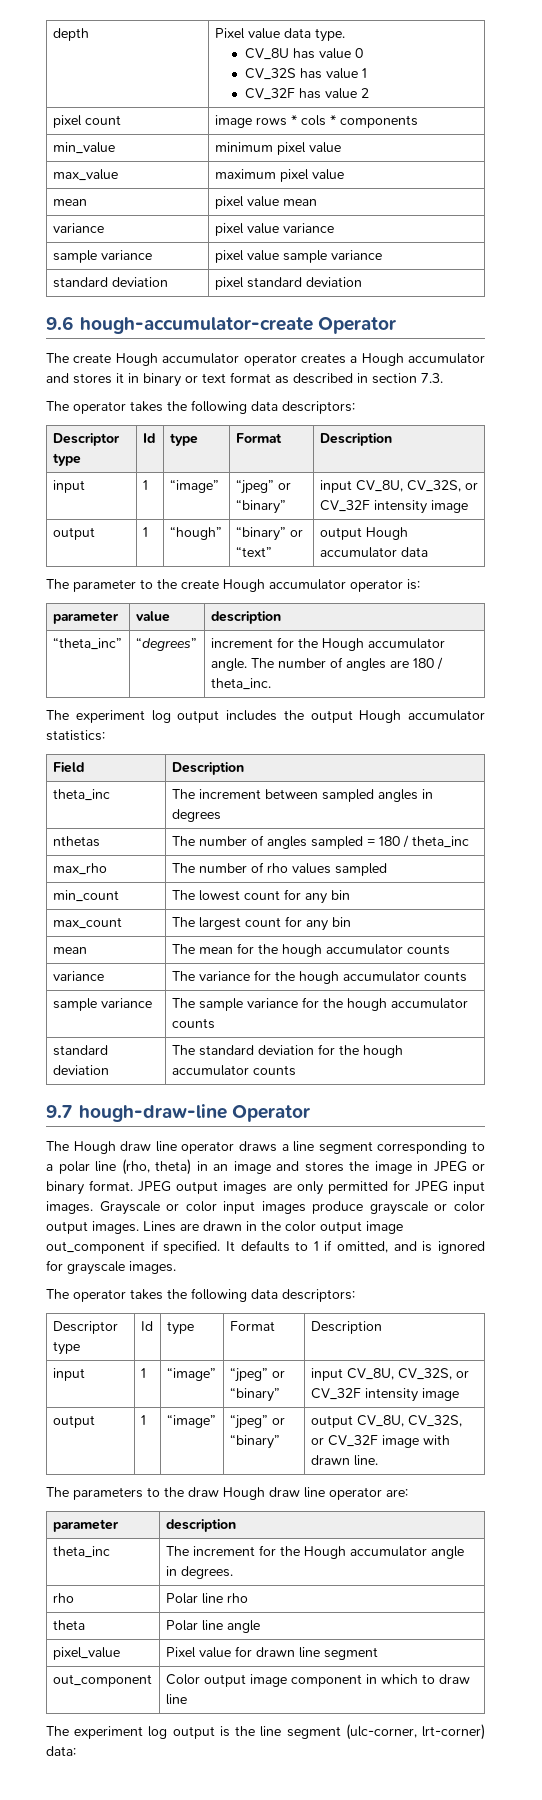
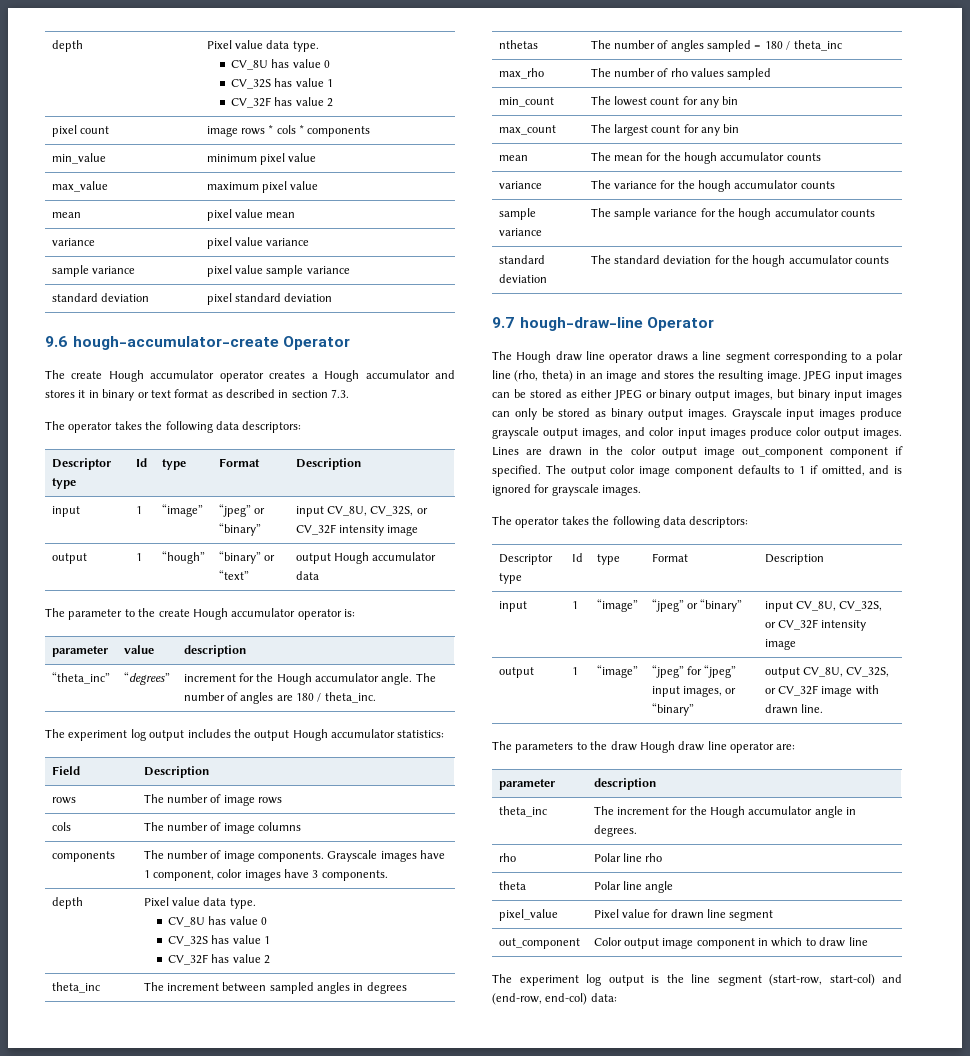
+ rows | The number of image rows
+ cols | The number of image columns
+ components | The number of image components. Grayscale images have 1 component, color images have 3 components.
+ depth | Pixel value data type.
+ CV_8U has value 0
+ CV_32S has value 1
+ CV_32F has value 2
- The Hough draw line operator draws a line segment corresponding to a polar line (rho, theta) in an image and stores the image in JPEG or binary format. JPEG output images are only permitted for JPEG input images. Grayscale or color input images produce grayscale or color output images.
+ The Hough draw line operator draws a line segment corresponding to a polar line (rho, theta) in an image and stores the resulting image. JPEG input images can be stored as either JPEG or binary output images, but binary input images can only be stored as binary output images. Grayscale input images produce grayscale output images, and color input images produce color output images.
- Lines are drawn in the color output image out_component if specified.
+ Lines are drawn in the color output image out_component component if specified.
- It defaults to 1 if omitted, and is ignored for grayscale images.
+ The output color image component defaults to 1 if omitted, and is ignored for grayscale images.
- output | 1 | “image” | “jpeg” or “binary” | output CV_8U, CV_32S, or CV_32F image with drawn line.
+ output | 1 | “image” | “jpeg” for “jpeg” input images, or “binary” | output CV_8U, CV_32S, or CV_32F image with drawn line.
- The experiment log output is the line segment (ulc-corner, lrt-corner) data:
+ The experiment log output is the line segment (start-row, start-col) and (end-row, end-col) data:

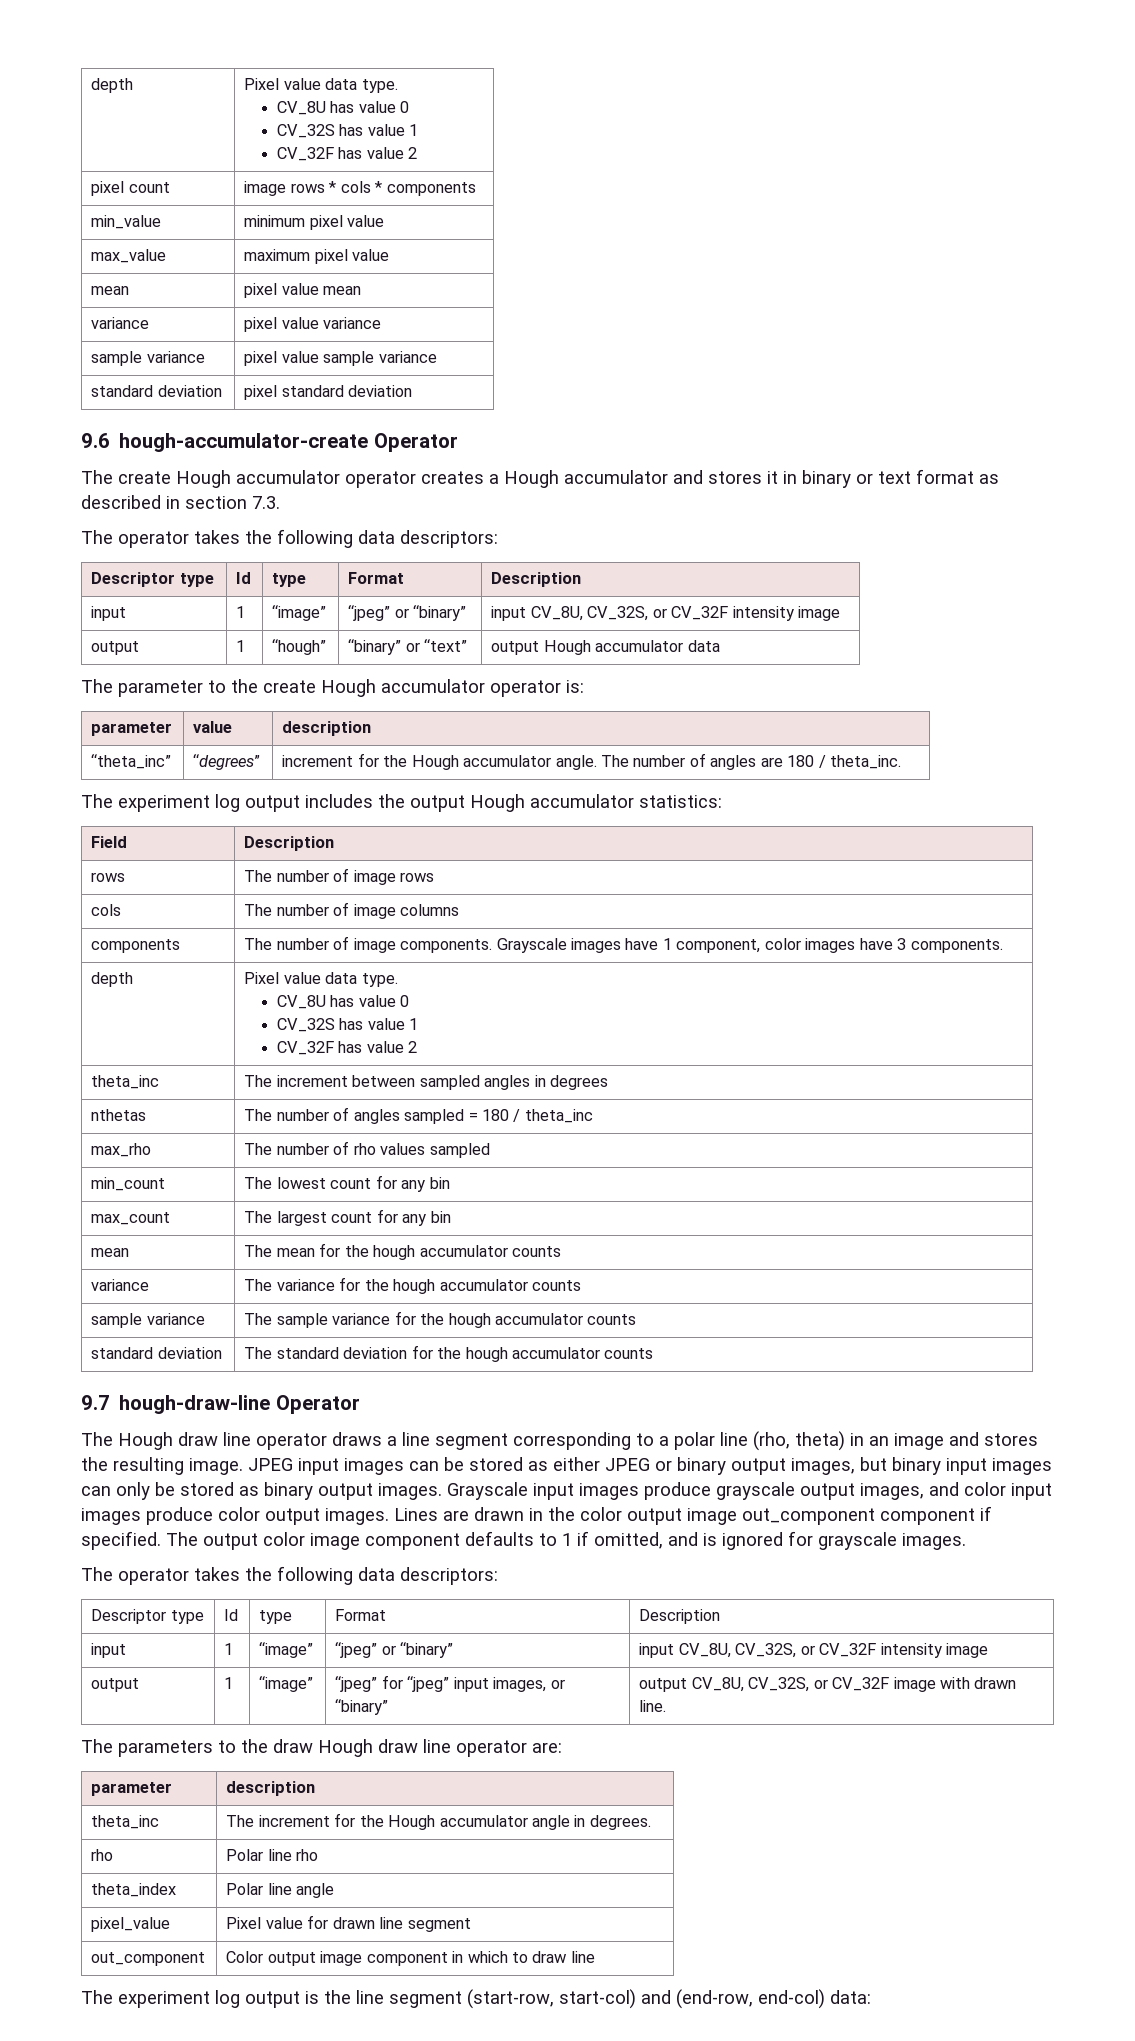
- theta | Polar line angle
+ theta_index | Polar line angle

